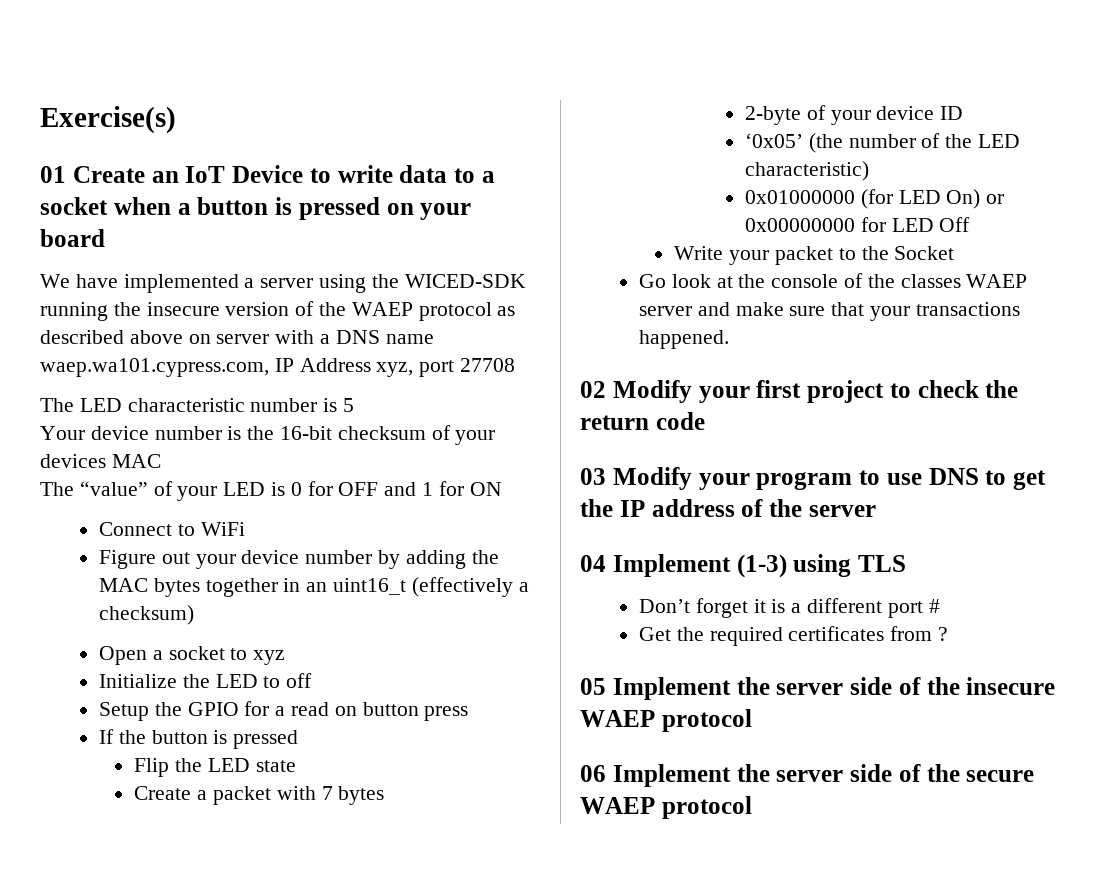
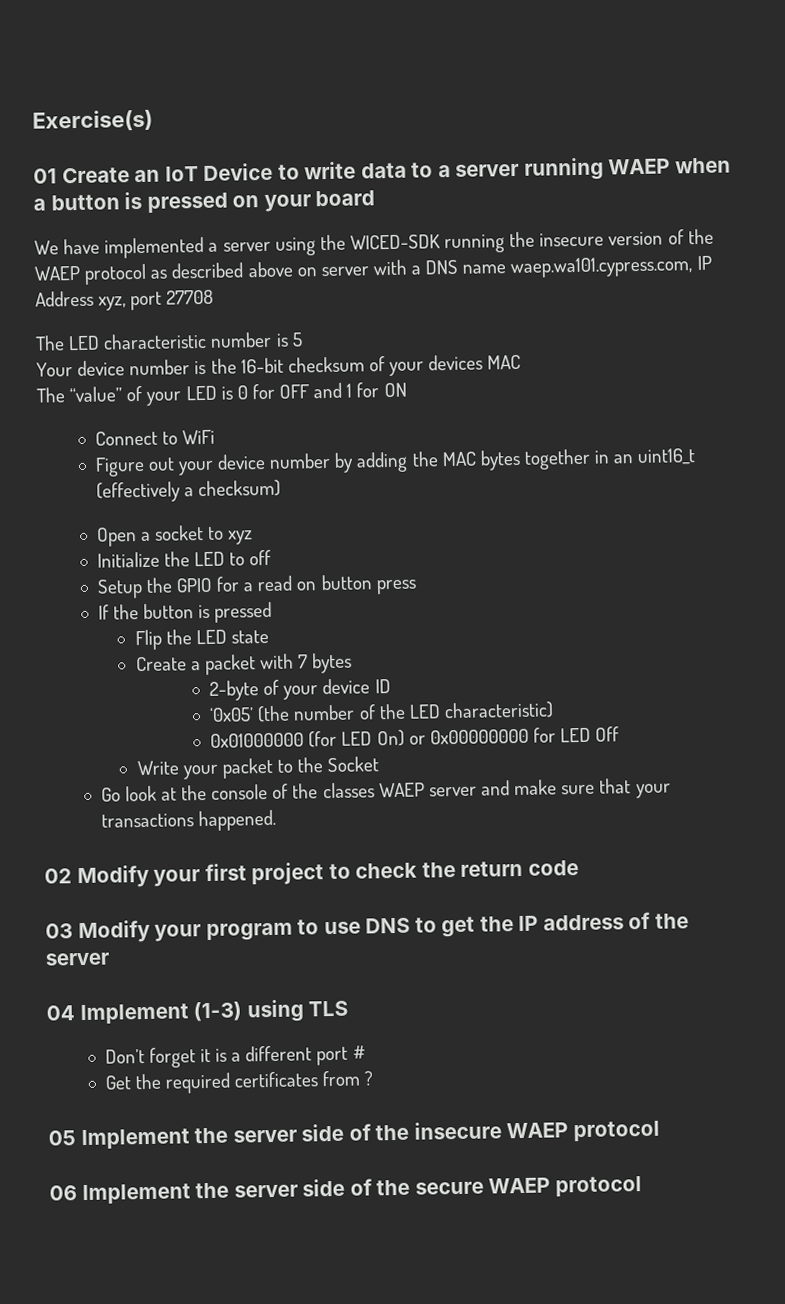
- 01 Create an IoT Device to write data to a socket when a button is pressed on your board
+ 01 Create an IoT Device to write data to a server running WAEP when a button is pressed on your board

